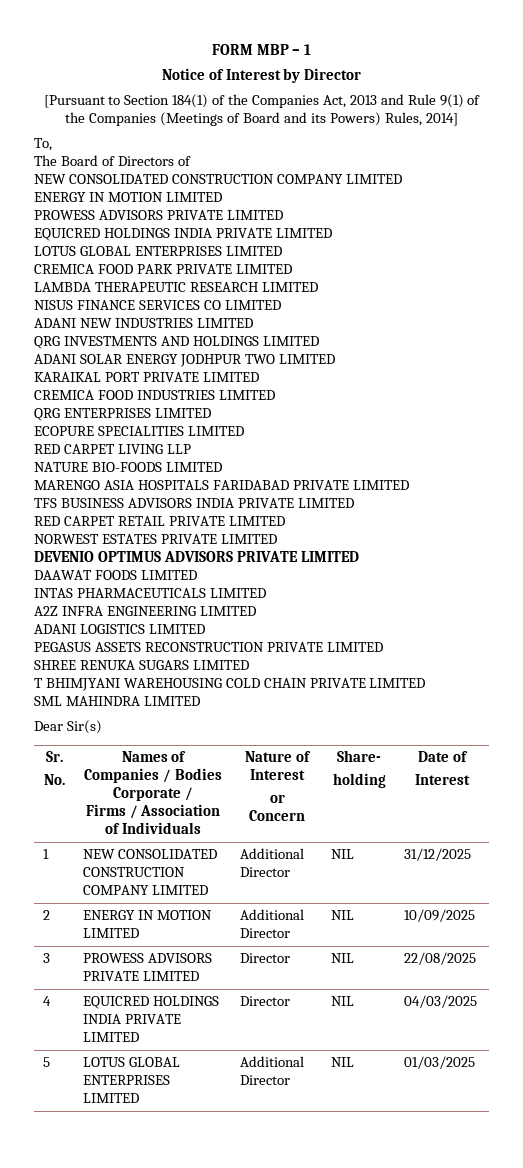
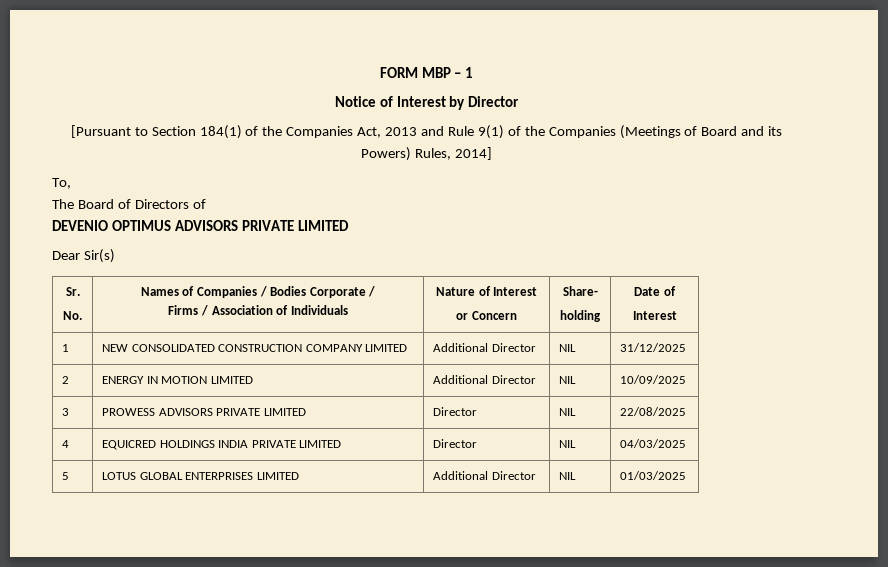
  The Board of Directors of
- NEW CONSOLIDATED CONSTRUCTION COMPANY LIMITED
- ENERGY IN MOTION LIMITED
- PROWESS ADVISORS PRIVATE LIMITED
- EQUICRED HOLDINGS INDIA PRIVATE LIMITED
- LOTUS GLOBAL ENTERPRISES LIMITED
- CREMICA FOOD PARK PRIVATE LIMITED
- LAMBDA THERAPEUTIC RESEARCH LIMITED
- NISUS FINANCE SERVICES CO LIMITED
- ADANI NEW INDUSTRIES LIMITED
- QRG INVESTMENTS AND HOLDINGS LIMITED
- ADANI SOLAR ENERGY JODHPUR TWO LIMITED
- KARAIKAL PORT PRIVATE LIMITED
- CREMICA FOOD INDUSTRIES LIMITED
- QRG ENTERPRISES LIMITED
- ECOPURE SPECIALITIES LIMITED
- RED CARPET LIVING LLP
- NATURE BIO-FOODS LIMITED
- MARENGO ASIA HOSPITALS FARIDABAD PRIVATE LIMITED
- TFS BUSINESS ADVISORS INDIA PRIVATE LIMITED
- RED CARPET RETAIL PRIVATE LIMITED
- NORWEST ESTATES PRIVATE LIMITED
- DAAWAT FOODS LIMITED
- INTAS PHARMACEUTICALS LIMITED
- A2Z INFRA ENGINEERING LIMITED
- ADANI LOGISTICS LIMITED
- PEGASUS ASSETS RECONSTRUCTION PRIVATE LIMITED
- SHREE RENUKA SUGARS LIMITED
- T BHIMJYANI WAREHOUSING COLD CHAIN PRIVATE LIMITED
- SML MAHINDRA LIMITED

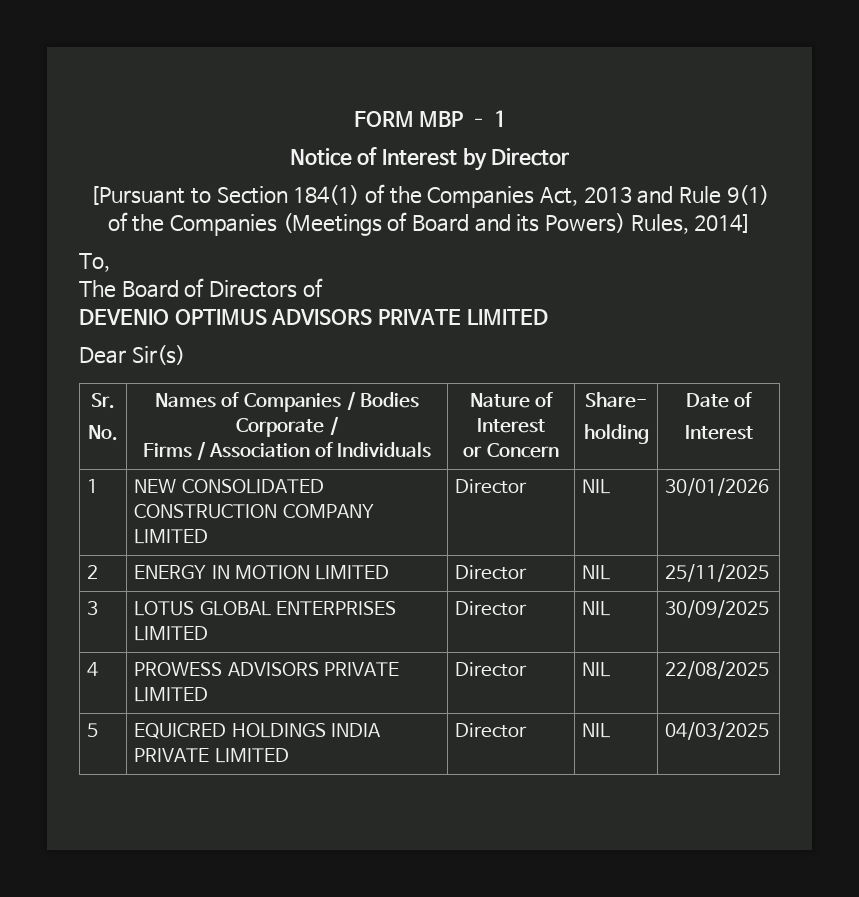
- 1 | NEW CONSOLIDATED CONSTRUCTION COMPANY LIMITED | Additional Director | NIL | 31/12/2025
+ 1 | NEW CONSOLIDATED CONSTRUCTION COMPANY LIMITED | Director | NIL | 30/01/2026
- 2 | ENERGY IN MOTION LIMITED | Additional Director | NIL | 10/09/2025
+ 2 | ENERGY IN MOTION LIMITED | Director | NIL | 25/11/2025
- 3 | PROWESS ADVISORS PRIVATE LIMITED | Director | NIL | 22/08/2025
+ 3 | LOTUS GLOBAL ENTERPRISES LIMITED | Director | NIL | 30/09/2025
+ 4 | PROWESS ADVISORS PRIVATE LIMITED | Director | NIL | 22/08/2025
- 4 | EQUICRED HOLDINGS INDIA PRIVATE LIMITED | Director | NIL | 04/03/2025
+ 5 | EQUICRED HOLDINGS INDIA PRIVATE LIMITED | Director | NIL | 04/03/2025
- 5 | LOTUS GLOBAL ENTERPRISES LIMITED | Additional Director | NIL | 01/03/2025

